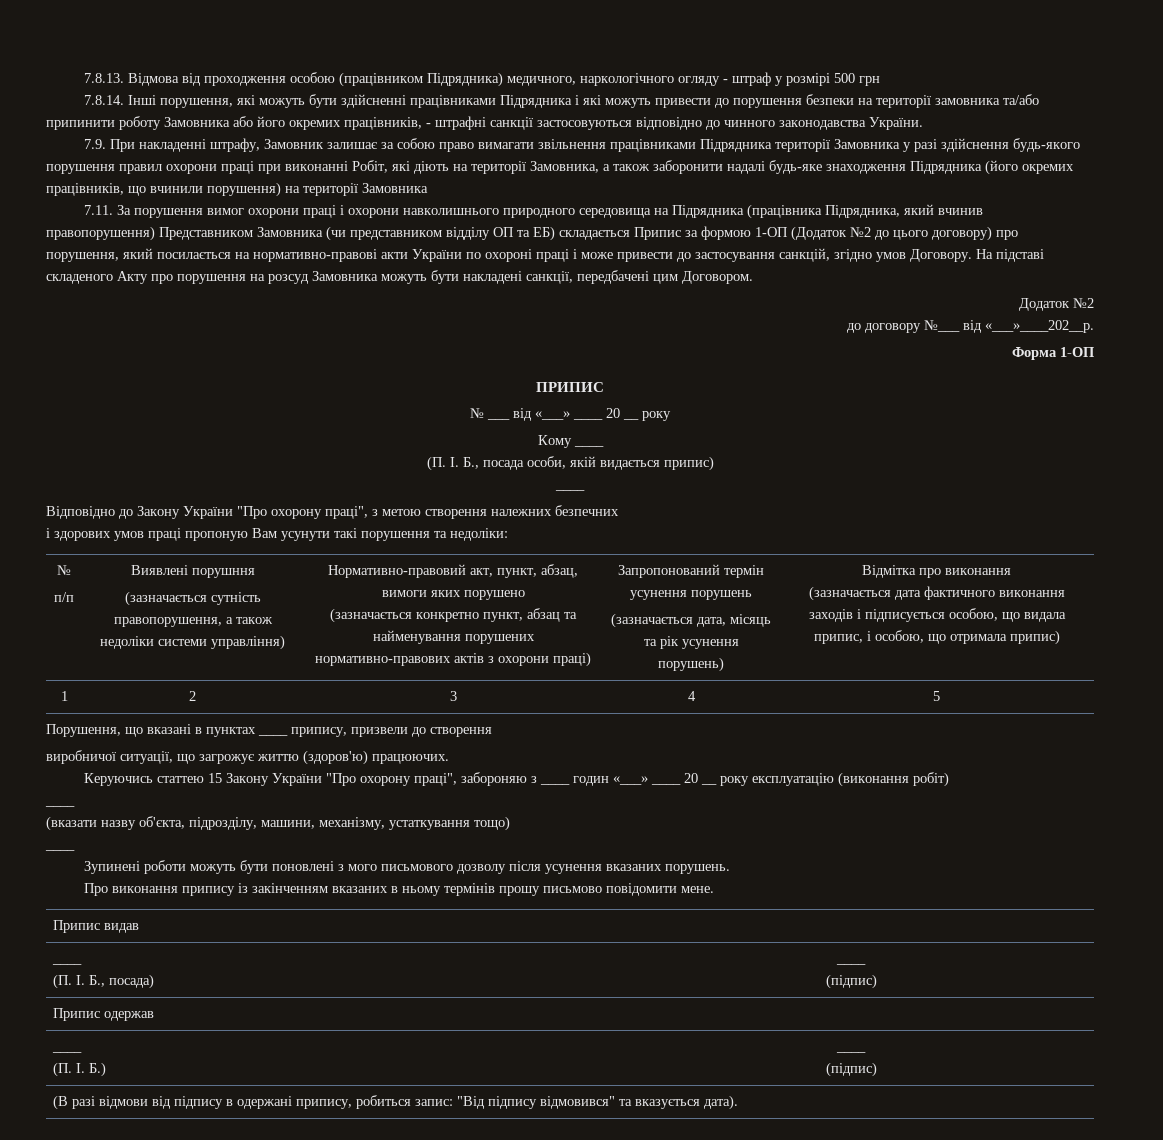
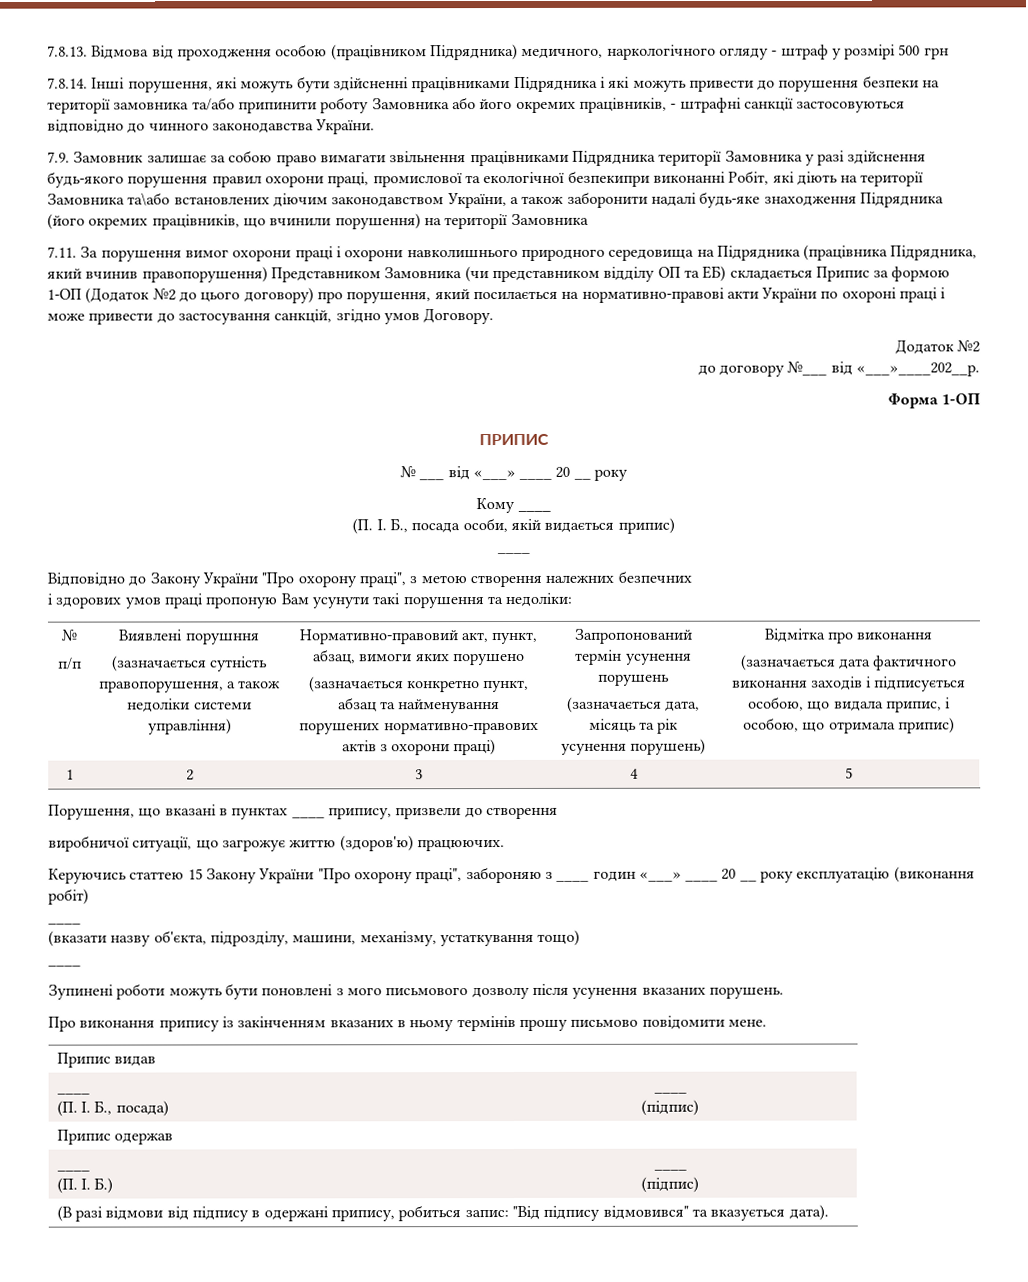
- 7.9. При накладенні штрафу, Замовник залишає за собою право вимагати звільнення працівниками Підрядника території Замовника у разі здійснення будь-якого порушення правил охорони праці при виконанні Робіт, які діють на території Замовника, а також заборонити надалі будь-яке знаходження Підрядника (його окремих працівників, що вчинили порушення) на території Замовника
+ 7.9. Замовник залишає за собою право вимагати звільнення працівниками Підрядника території Замовника у разі здійснення будь-якого порушення правил охорони праці, промислової та екологічної безпекипри виконанні Робіт, які діють на території Замовника та\або встановлених діючим законодавством України, а також заборонити надалі будь-яке знаходження Підрядника (його окремих працівників, що вчинили порушення) на території Замовника
- На підставі складеного Акту про порушення на розсуд Замовника можуть бути накладені санкції, передбачені цим Договором.

